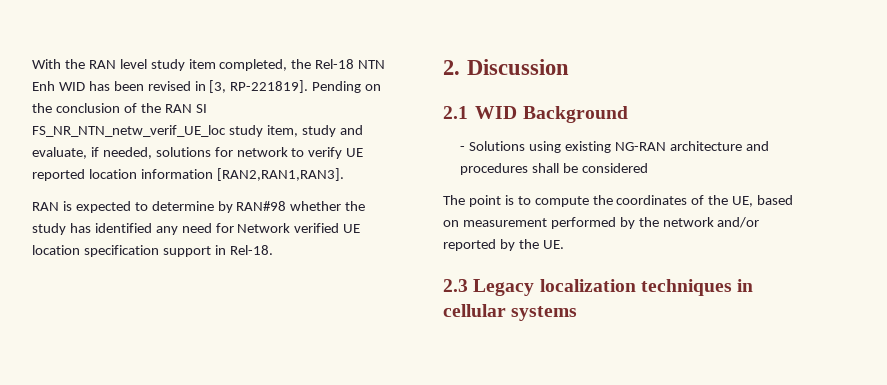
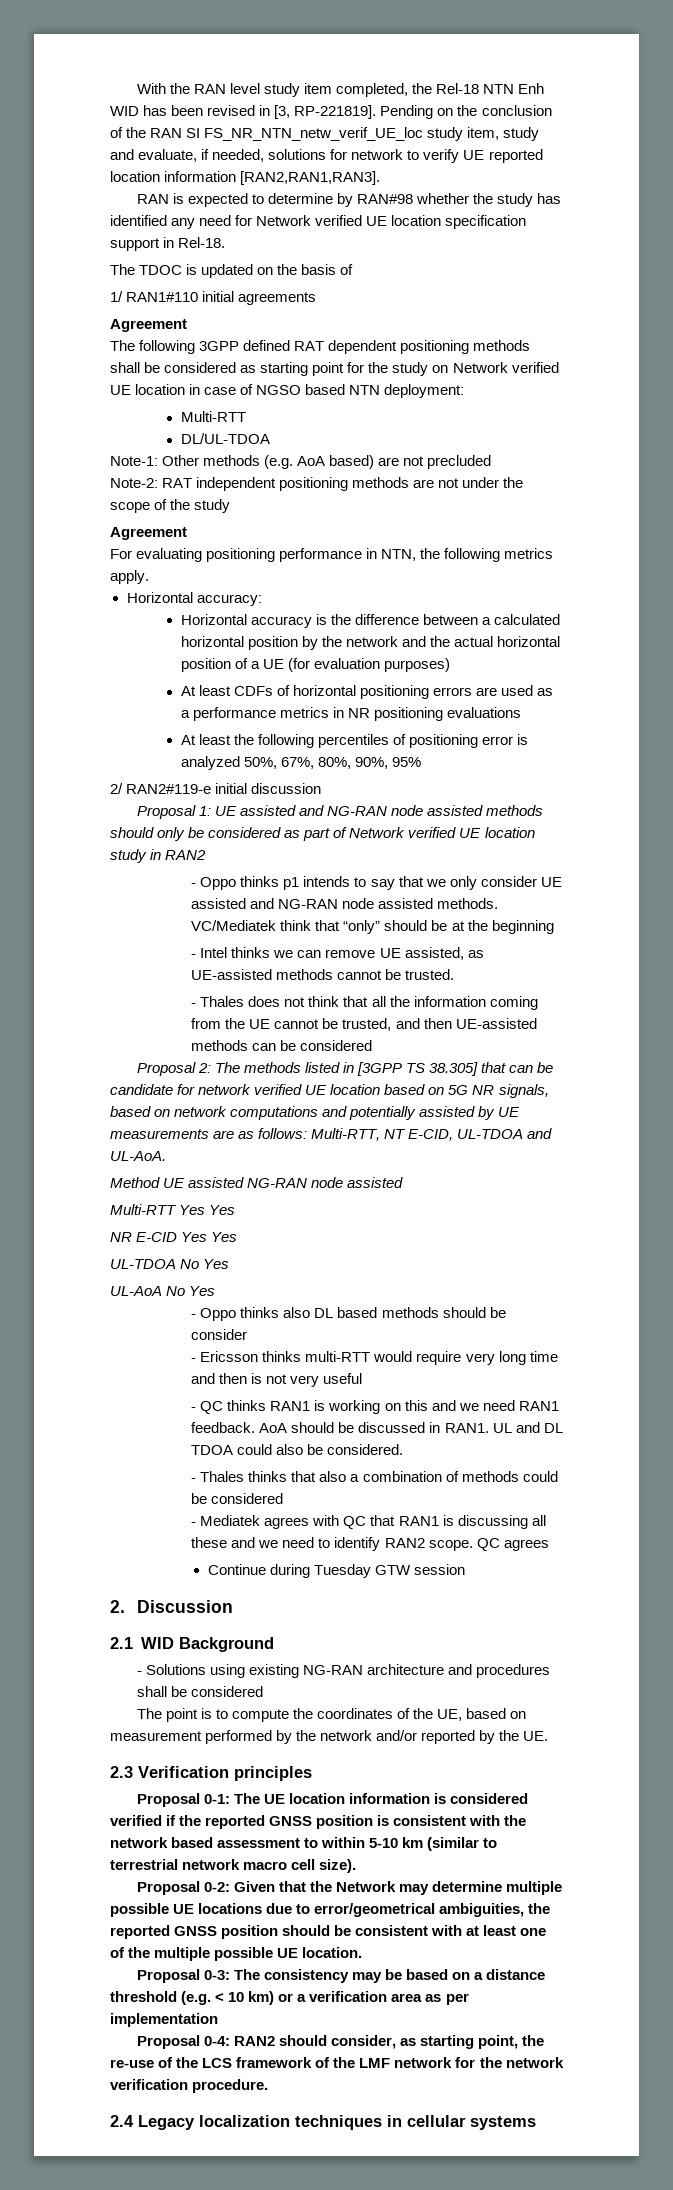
+ The TDOC is updated on the basis of
+ 1/ RAN1#110 initial agreements
+ Agreement
+ The following 3GPP defined RAT dependent positioning methods shall be considered as starting point for the study on Network verified UE location in case of NGSO based NTN deployment:
+ Multi-RTT
+ DL/UL-TDOA
+ Note-1: Other methods (e.g. AoA based) are not precluded
+ Note-2: RAT independent positioning methods are not under the scope of the study
+ Agreement
+ For evaluating positioning performance in NTN, the following metrics apply.
+ Horizontal accuracy:
+ Horizontal accuracy is the difference between a calculated horizontal position by the network and the actual horizontal position of a UE (for evaluation purposes)
+ At least CDFs of horizontal positioning errors are used as a performance metrics in NR positioning evaluations
+ At least the following percentiles of positioning error is analyzed 50%, 67%, 80%, 90%, 95%
+ 2/ RAN2#119-e initial discussion
+ Proposal 1: UE assisted and NG-RAN node assisted methods should only be considered as part of Network verified UE location study in RAN2
+ - Oppo thinks p1 intends to say that we only consider UE assisted and NG-RAN node assisted methods. VC/Mediatek think that “only” should be at the beginning
+ - Intel thinks we can remove UE assisted, as UE-assisted methods cannot be trusted.
+ - Thales does not think that all the information coming from the UE cannot be trusted, and then UE-assisted methods can be considered
+ Proposal 2: The methods listed in [3GPP TS 38.305] that can be candidate for network verified UE location based on 5G NR signals, based on network computations and potentially assisted by UE measurements are as follows: Multi-RTT, NT E-CID, UL-TDOA and UL-AoA.
+ Method UE assisted NG-RAN node assisted
+ Multi-RTT Yes Yes
+ NR E-CID Yes Yes
+ UL-TDOA No Yes
+ UL-AoA No Yes
+ - Oppo thinks also DL based methods should be consider
+ - Ericsson thinks multi-RTT would require very long time and then is not very useful
+ - QC thinks RAN1 is working on this and we need RAN1 feedback. AoA should be discussed in RAN1. UL and DL TDOA could also be considered.
+ - Thales thinks that also a combination of methods could be considered
+ - Mediatek agrees with QC that RAN1 is discussing all these and we need to identify RAN2 scope. QC agrees
+ Continue during Tuesday GTW session
- 2.3 Legacy localization techniques in cellular systems
+ 2.3 Verification principles
+ Proposal 0-1: The UE location information is considered verified if the reported GNSS position is consistent with the network based assessment to within 5-10 km (similar to terrestrial network macro cell size).
+ Proposal 0-2: Given that the Network may determine multiple possible UE locations due to error/geometrical ambiguities, the reported GNSS position should be consistent with at least one of the multiple possible UE location.
+ Proposal 0-3: The consistency may be based on a distance threshold (e.g. < 10 km) or a verification area as per implementation
+ Proposal 0-4: RAN2 should consider, as starting point, the re-use of the LCS framework of the LMF network for the network verification procedure.
+ 2.4 Legacy localization techniques in cellular systems

